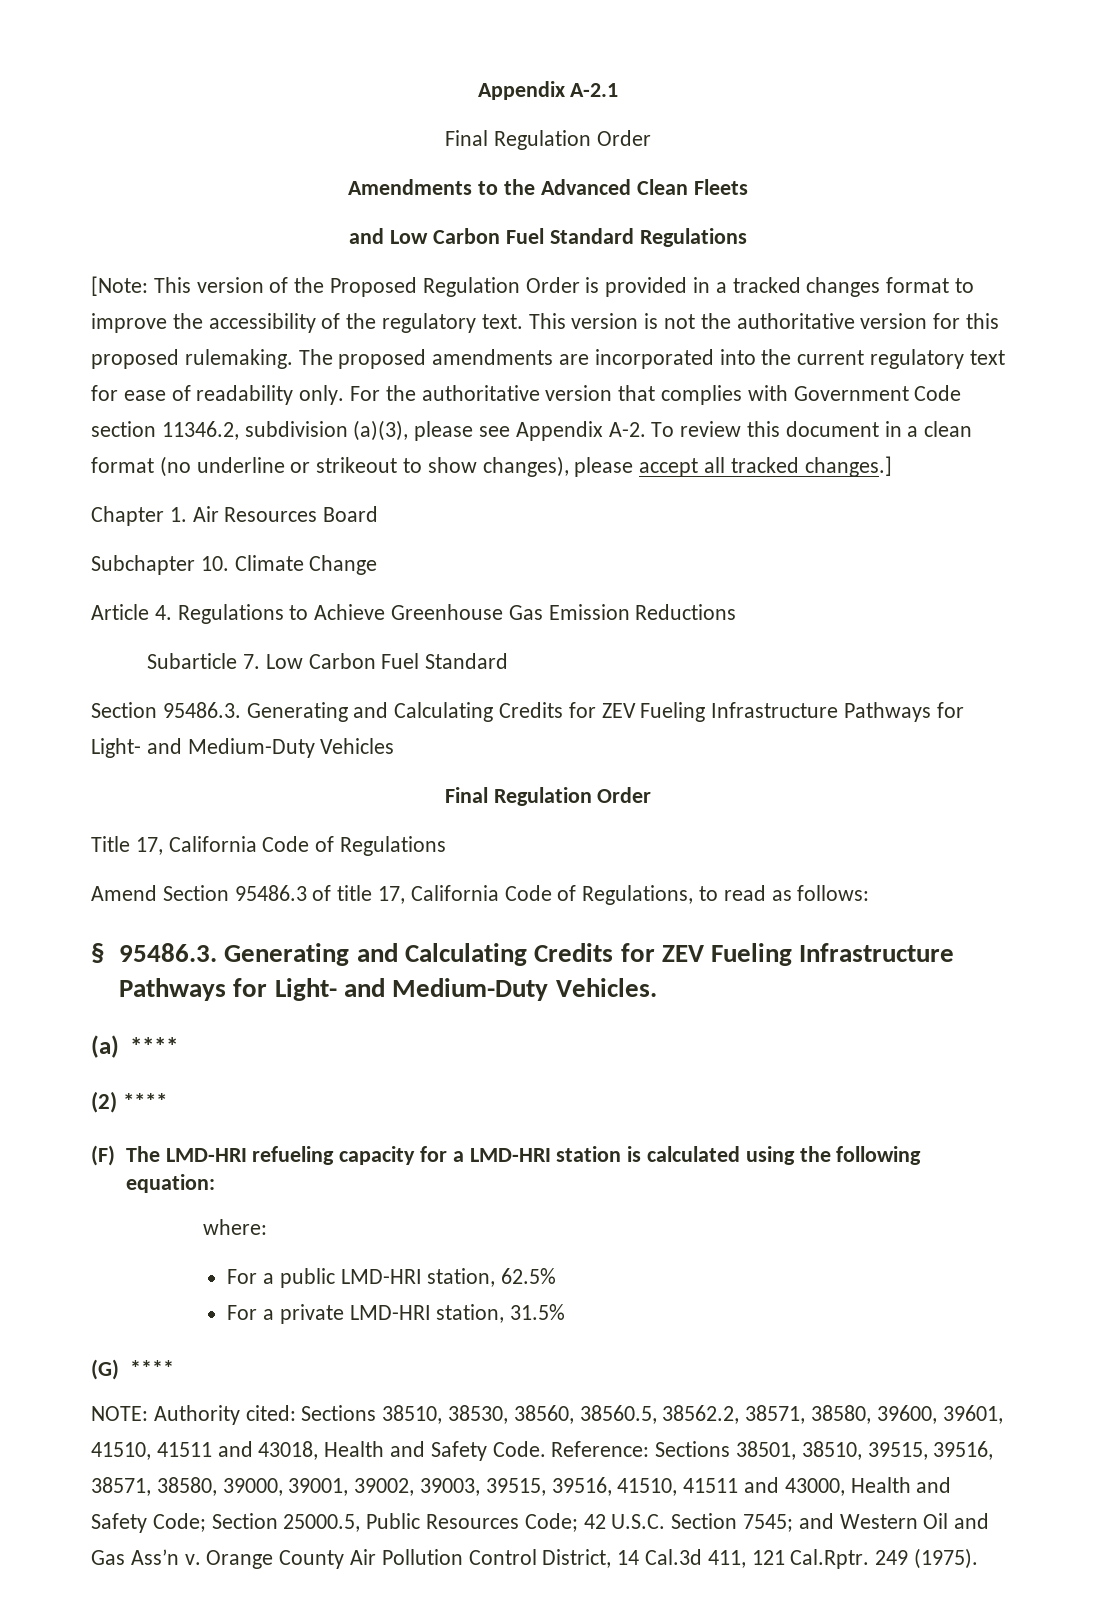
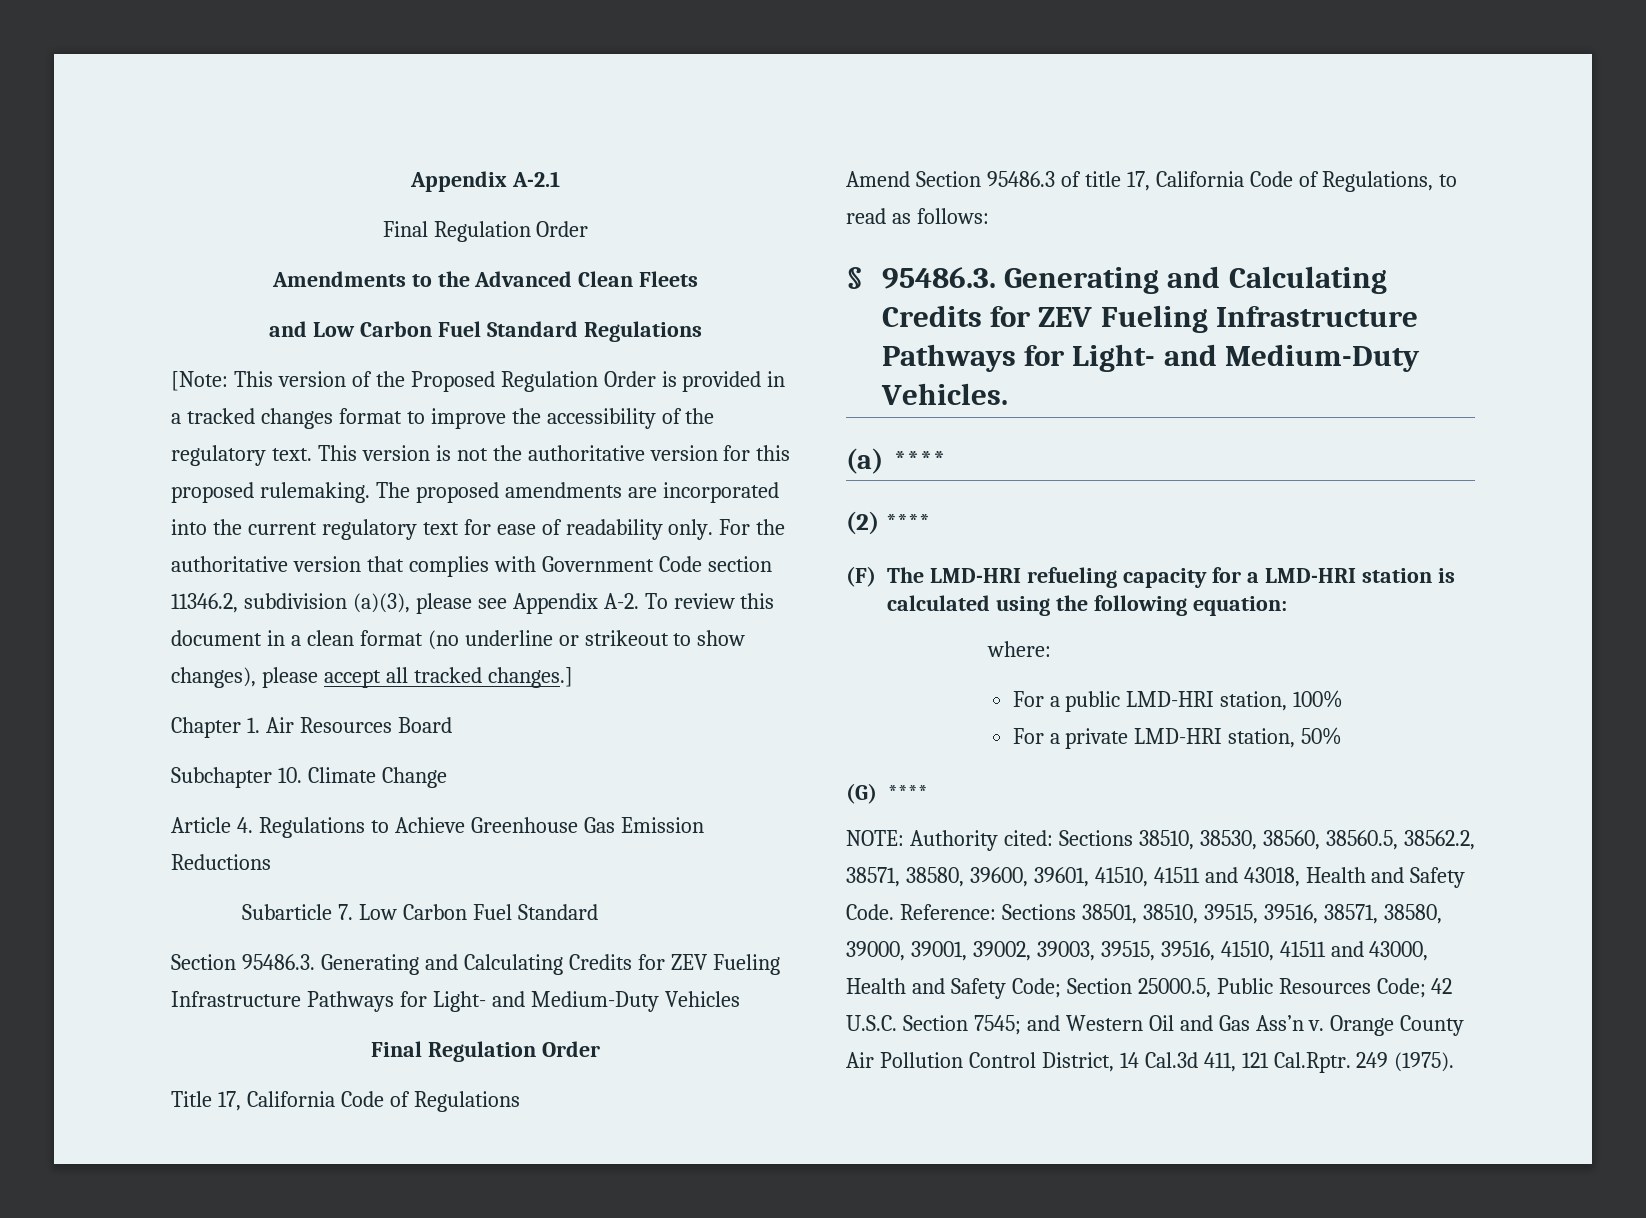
- For a public LMD-HRI station, 62.5%
+ For a public LMD-HRI station, 100%
- For a private LMD-HRI station, 31.5%
+ For a private LMD-HRI station, 50%

